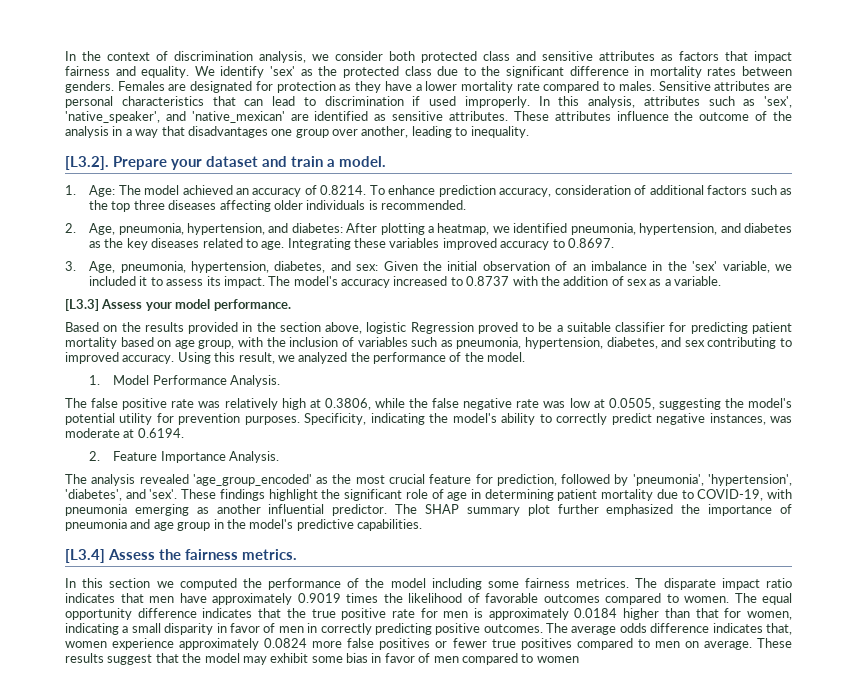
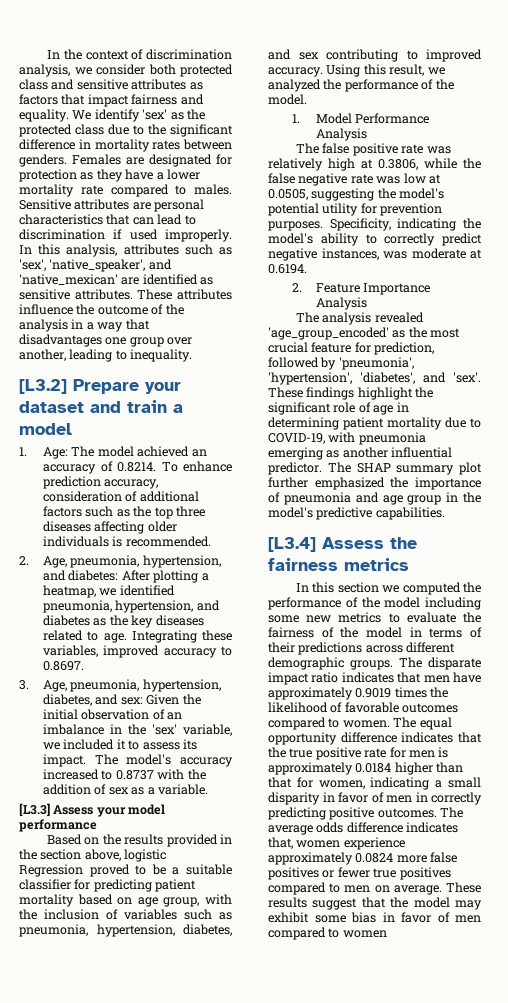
- [L3.2]. Prepare your dataset and train a model.
+ [L3.2] Prepare your dataset and train a model
- Integrating these variables improved accuracy to 0.8697.
+ Integrating these variables, improved accuracy to 0.8697.
- [L3.3] Assess your model performance.
+ [L3.3] Assess your model performance
- 1. Model Performance Analysis.
+ 1. Model Performance Analysis
- 2. Feature Importance Analysis.
+ 2. Feature Importance Analysis
- [L3.4] Assess the fairness metrics.
+ [L3.4] Assess the fairness metrics
- In this section we computed the performance of the model including some fairness metrices.
+ In this section we computed the performance of the model including some new metrics to evaluate the fairness of the model in terms of their predictions across different demographic groups.

